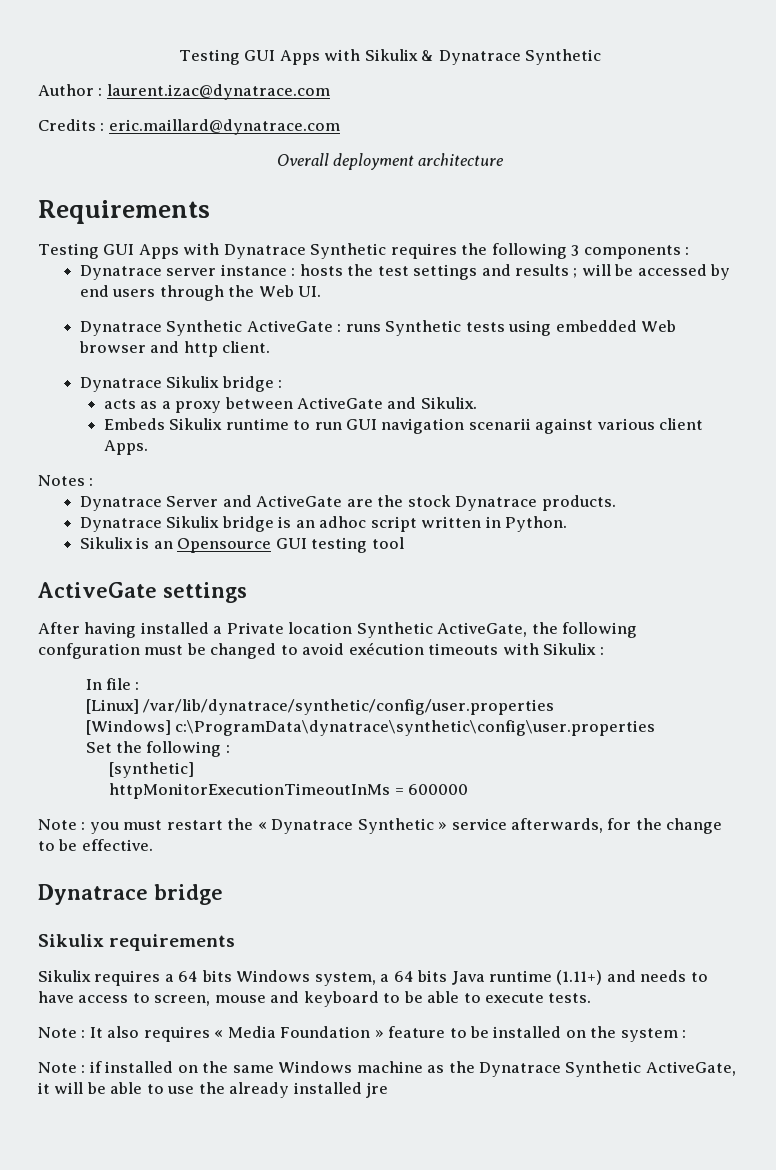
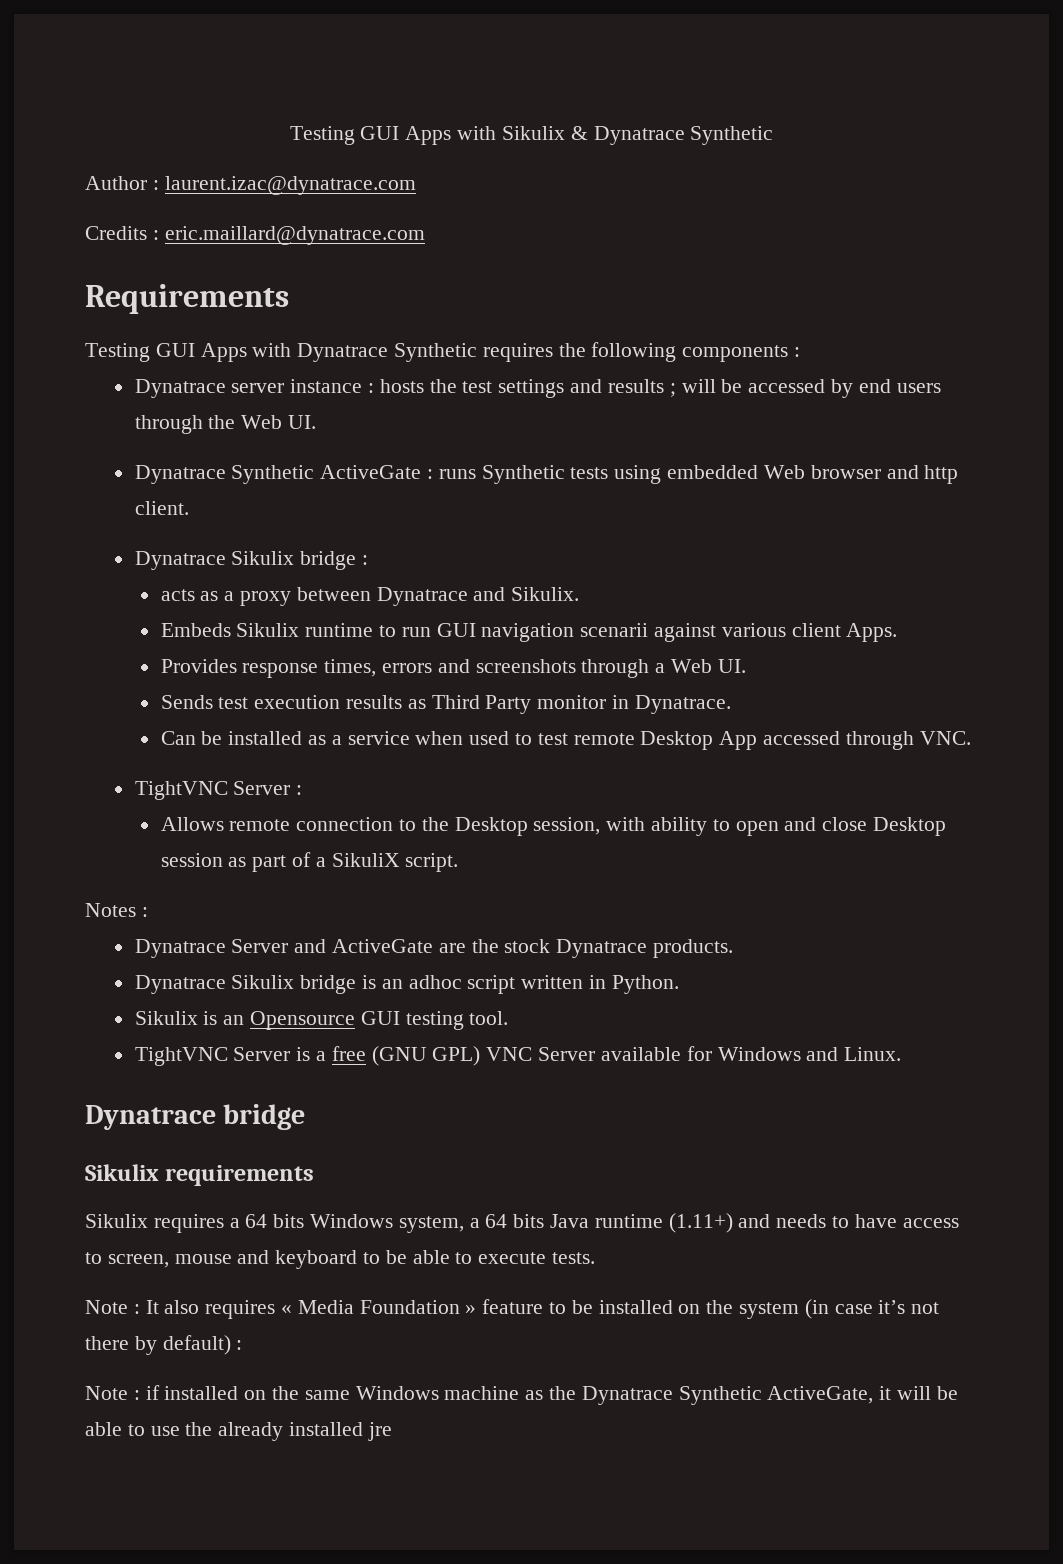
- Overall deployment architecture
- Testing GUI Apps with Dynatrace Synthetic requires the following 3 components :
+ Testing GUI Apps with Dynatrace Synthetic requires the following components :
- acts as a proxy between ActiveGate and Sikulix.
+ acts as a proxy between Dynatrace and Sikulix.
+ Provides response times, errors and screenshots through a Web UI.
+ Sends test execution results as Third Party monitor in Dynatrace.
+ Can be installed as a service when used to test remote Desktop App accessed through VNC.
+ TightVNC Server :
+ Allows remote connection to the Desktop session, with ability to open and close Desktop session as part of a SikuliX script.
- Sikulix is an Opensource GUI testing tool
- ActiveGate settings
- After having installed a Private location Synthetic ActiveGate, the following confguration must be changed to avoid exécution timeouts with Sikulix :
- In file :
- [Linux] /var/lib/dynatrace/synthetic/config/user.properties
- [Windows] c:\ProgramData\dynatrace\synthetic\config\user.properties
- Set the following :
- [synthetic]
- httpMonitorExecutionTimeoutInMs = 600000
- Note : you must restart the « Dynatrace Synthetic » service afterwards, for the change to be effective.
+ Sikulix is an Opensource GUI testing tool.
+ TightVNC Server is a free (GNU GPL) VNC Server available for Windows and Linux.
- Note : It also requires « Media Foundation » feature to be installed on the system :
+ Note : It also requires « Media Foundation » feature to be installed on the system (in case it’s not there by default) :

